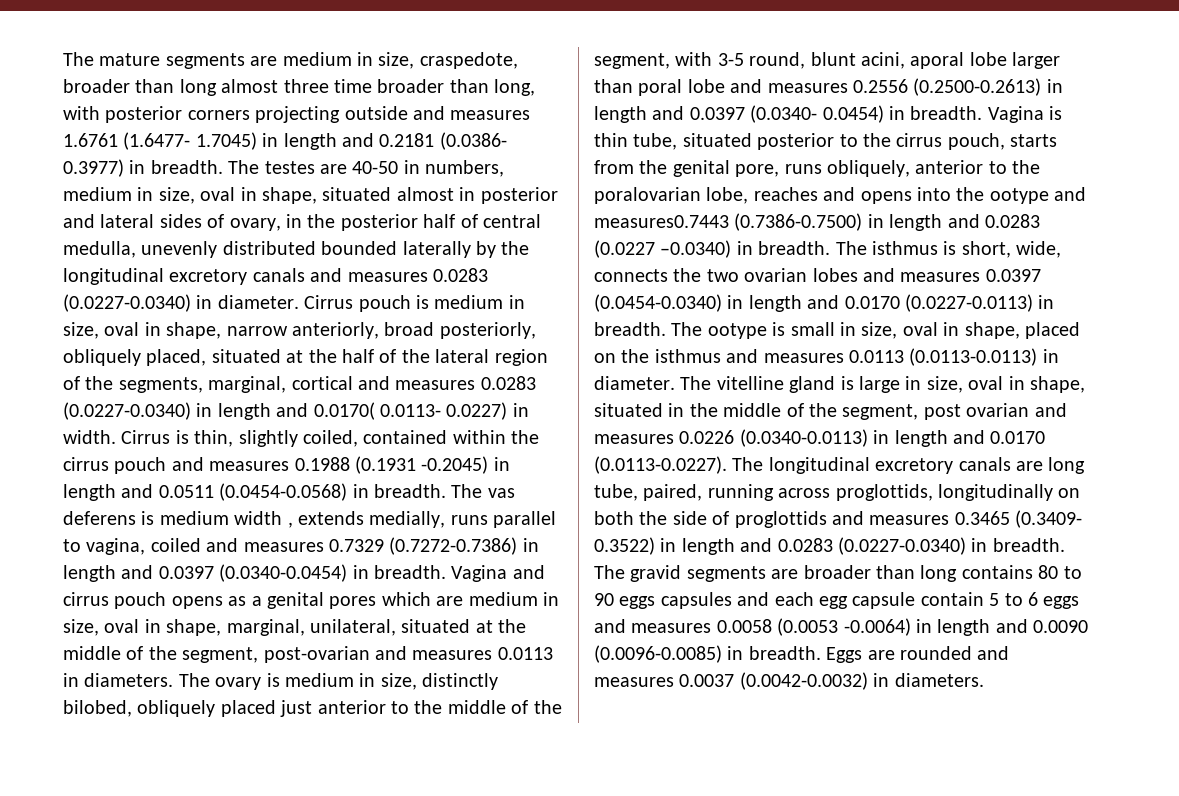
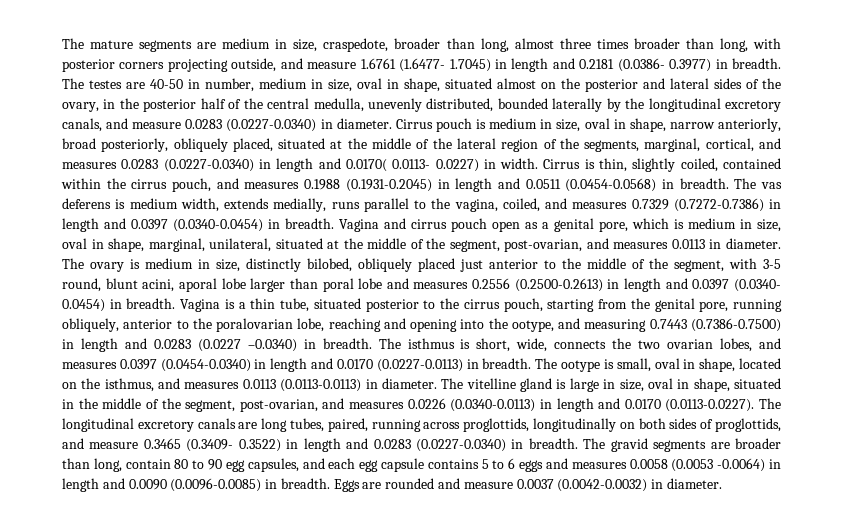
- The mature segments are medium in size, craspedote, broader than long almost three time broader than long, with posterior corners projecting outside and measures 1.6761 (1.6477- 1.7045) in length and 0.2181 (0.0386- 0.3977) in breadth.
+ The mature segments are medium in size, craspedote, broader than long, almost three times broader than long, with posterior corners projecting outside, and measure 1.6761 (1.6477- 1.7045) in length and 0.2181 (0.0386- 0.3977) in breadth.
- The testes are 40-50 in numbers, medium in size, oval in shape, situated almost in posterior and lateral sides of ovary, in the posterior half of central medulla, unevenly distributed bounded laterally by the longitudinal excretory canals and measures 0.0283 (0.0227-0.0340) in diameter.
+ The testes are 40-50 in number, medium in size, oval in shape, situated almost on the posterior and lateral sides of the ovary, in the posterior half of the central medulla, unevenly distributed, bounded laterally by the longitudinal excretory canals, and measure 0.0283 (0.0227-0.0340) in diameter.
- Cirrus pouch is medium in size, oval in shape, narrow anteriorly, broad posteriorly, obliquely placed, situated at the half of the lateral region of the segments, marginal, cortical and measures 0.0283 (0.0227-0.0340) in length and 0.0170( 0.0113- 0.0227) in width.
+ Cirrus pouch is medium in size, oval in shape, narrow anteriorly, broad posteriorly, obliquely placed, situated at the middle of the lateral region of the segments, marginal, cortical, and measures 0.0283 (0.0227-0.0340) in length and 0.0170( 0.0113- 0.0227) in width.
- Cirrus is thin, slightly coiled, contained within the cirrus pouch and measures 0.1988 (0.1931 -0.2045) in length and 0.0511 (0.0454-0.0568) in breadth.
+ Cirrus is thin, slightly coiled, contained within the cirrus pouch, and measures 0.1988 (0.1931-0.2045) in length and 0.0511 (0.0454-0.0568) in breadth.
- The vas deferens is medium width , extends medially, runs parallel to vagina, coiled and measures 0.7329 (0.7272-0.7386) in length and 0.0397 (0.0340-0.0454) in breadth.
+ The vas deferens is medium width, extends medially, runs parallel to the vagina, coiled, and measures 0.7329 (0.7272-0.7386) in length and 0.0397 (0.0340-0.0454) in breadth.
- Vagina and cirrus pouch opens as a genital pores which are medium in size, oval in shape, marginal, unilateral, situated at the middle of the segment, post-ovarian and measures 0.0113 in diameters.
+ Vagina and cirrus pouch open as a genital pore, which is medium in size, oval in shape, marginal, unilateral, situated at the middle of the segment, post-ovarian, and measures 0.0113 in diameter.
- Vagina is thin tube, situated posterior to the cirrus pouch, starts from the genital pore, runs obliquely, anterior to the poralovarian lobe, reaches and opens into the ootype and measures0.7443 (0.7386-0.7500) in length and 0.0283 (0.0227 –0.0340) in breadth.
+ Vagina is a thin tube, situated posterior to the cirrus pouch, starting from the genital pore, running obliquely, anterior to the poralovarian lobe, reaching and opening into the ootype, and measuring 0.7443 (0.7386-0.7500) in length and 0.0283 (0.0227 –0.0340) in breadth.
- The isthmus is short, wide, connects the two ovarian lobes and measures 0.0397 (0.0454-0.0340) in length and 0.0170 (0.0227-0.0113) in breadth.
+ The isthmus is short, wide, connects the two ovarian lobes, and measures 0.0397 (0.0454-0.0340) in length and 0.0170 (0.0227-0.0113) in breadth.
- The ootype is small in size, oval in shape, placed on the isthmus and measures 0.0113 (0.0113-0.0113) in diameter.
+ The ootype is small, oval in shape, located on the isthmus, and measures 0.0113 (0.0113-0.0113) in diameter.
- The vitelline gland is large in size, oval in shape, situated in the middle of the segment, post ovarian and measures 0.0226 (0.0340-0.0113) in length and 0.0170 (0.0113-0.0227). The longitudinal excretory canals are long tube, paired, running across proglottids, longitudinally on both the side of proglottids and measures 0.3465 (0.3409- 0.3522) in length and 0.0283 (0.0227-0.0340) in breadth.
+ The vitelline gland is large in size, oval in shape, situated in the middle of the segment, post-ovarian, and measures 0.0226 (0.0340-0.0113) in length and 0.0170 (0.0113-0.0227). The longitudinal excretory canals are long tubes, paired, running across proglottids, longitudinally on both sides of proglottids, and measure 0.3465 (0.3409- 0.3522) in length and 0.0283 (0.0227-0.0340) in breadth.
- The gravid segments are broader than long contains 80 to 90 eggs capsules and each egg capsule contain 5 to 6 eggs and measures 0.0058 (0.0053 -0.0064) in length and 0.0090 (0.0096-0.0085) in breadth.
+ The gravid segments are broader than long, contain 80 to 90 egg capsules, and each egg capsule contains 5 to 6 eggs and measures 0.0058 (0.0053 -0.0064) in length and 0.0090 (0.0096-0.0085) in breadth.
- Eggs are rounded and measures 0.0037 (0.0042-0.0032) in diameters.
+ Eggs are rounded and measure 0.0037 (0.0042-0.0032) in diameter.

